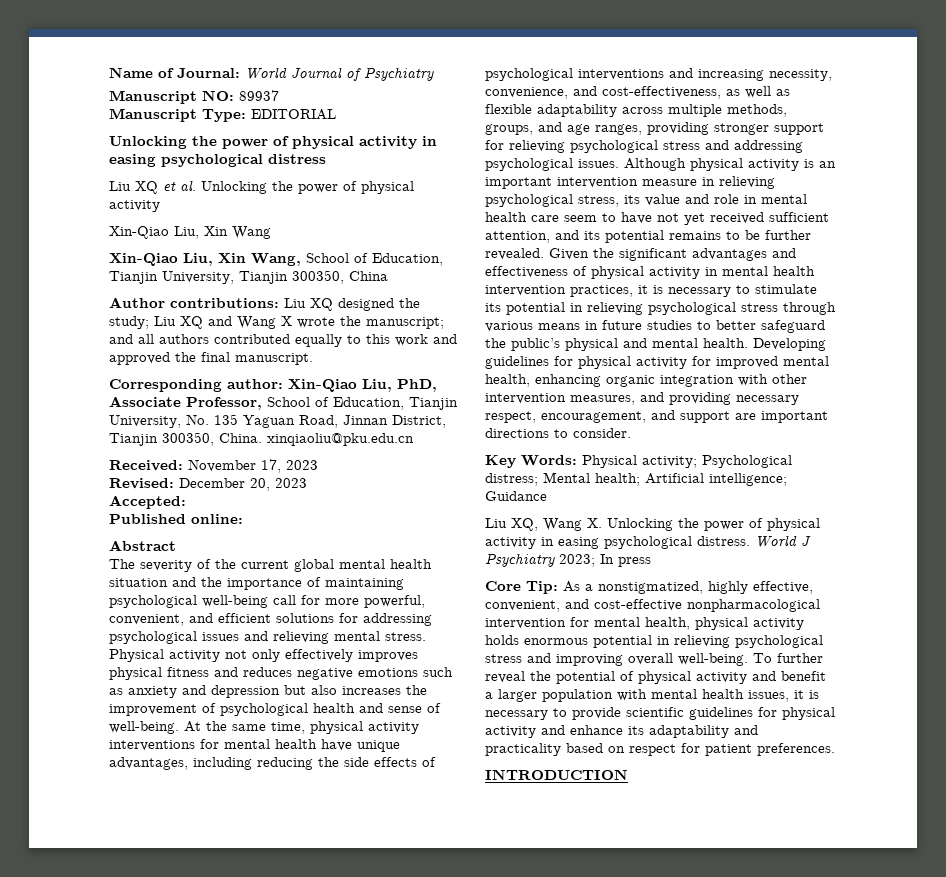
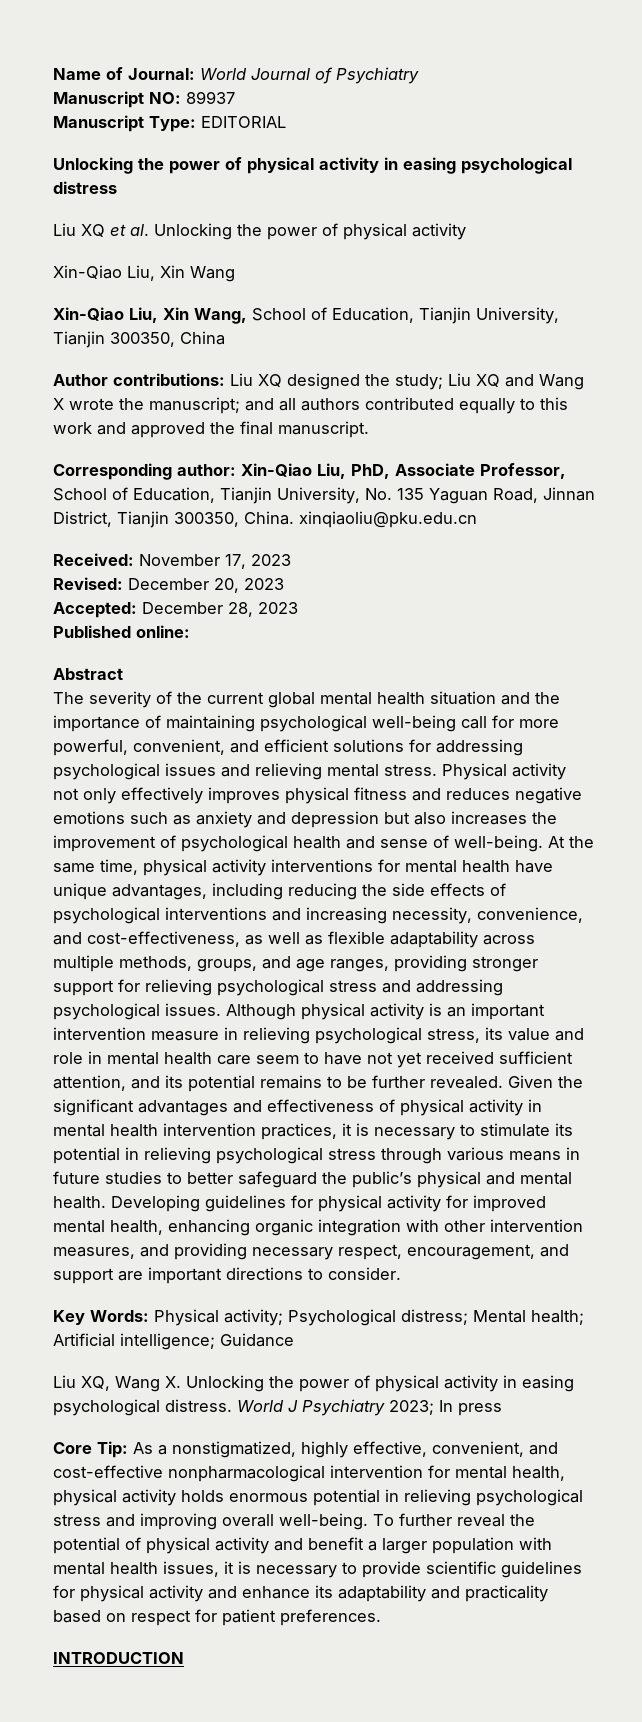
- Accepted:
+ Accepted: December 28, 2023

